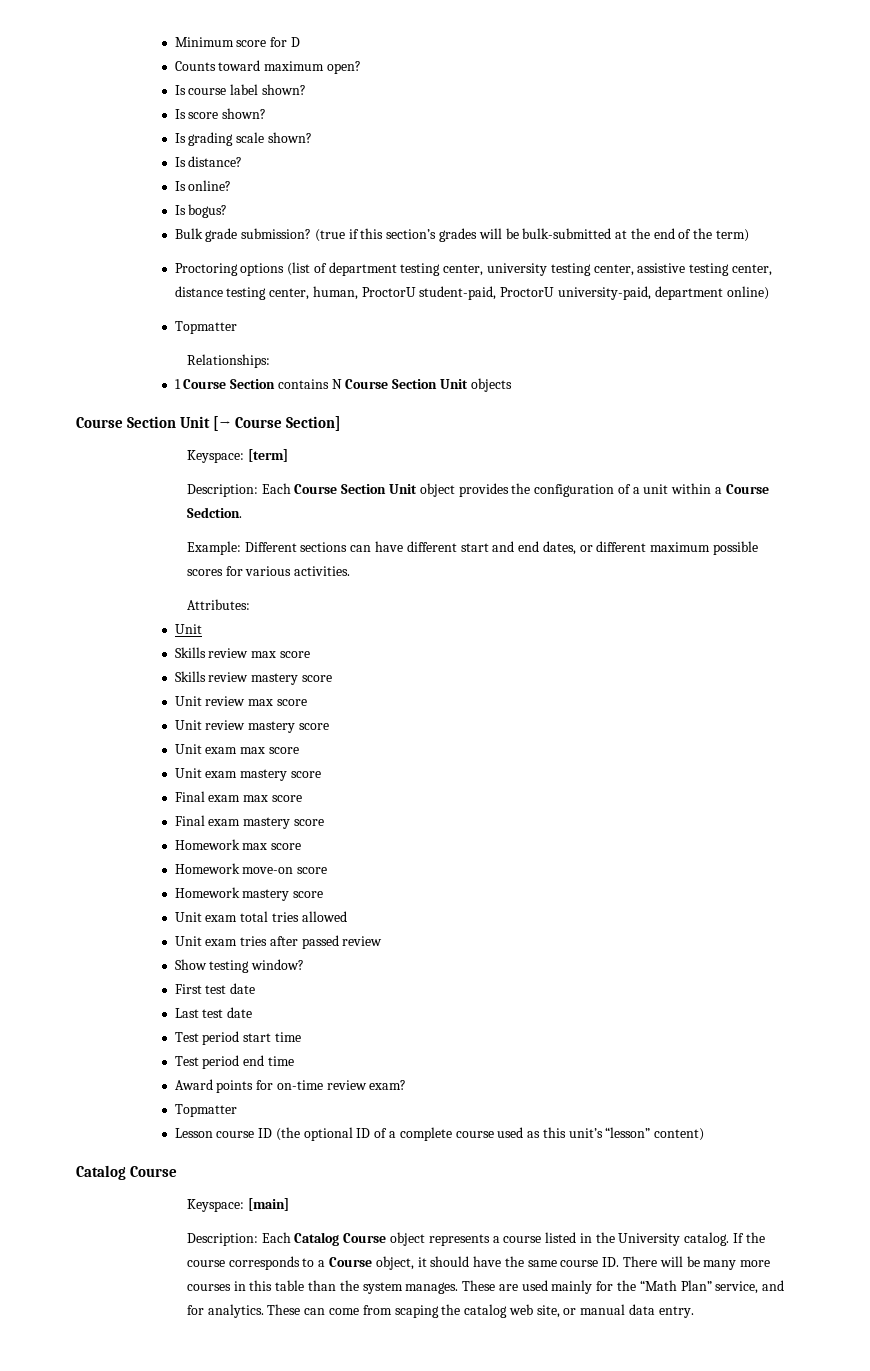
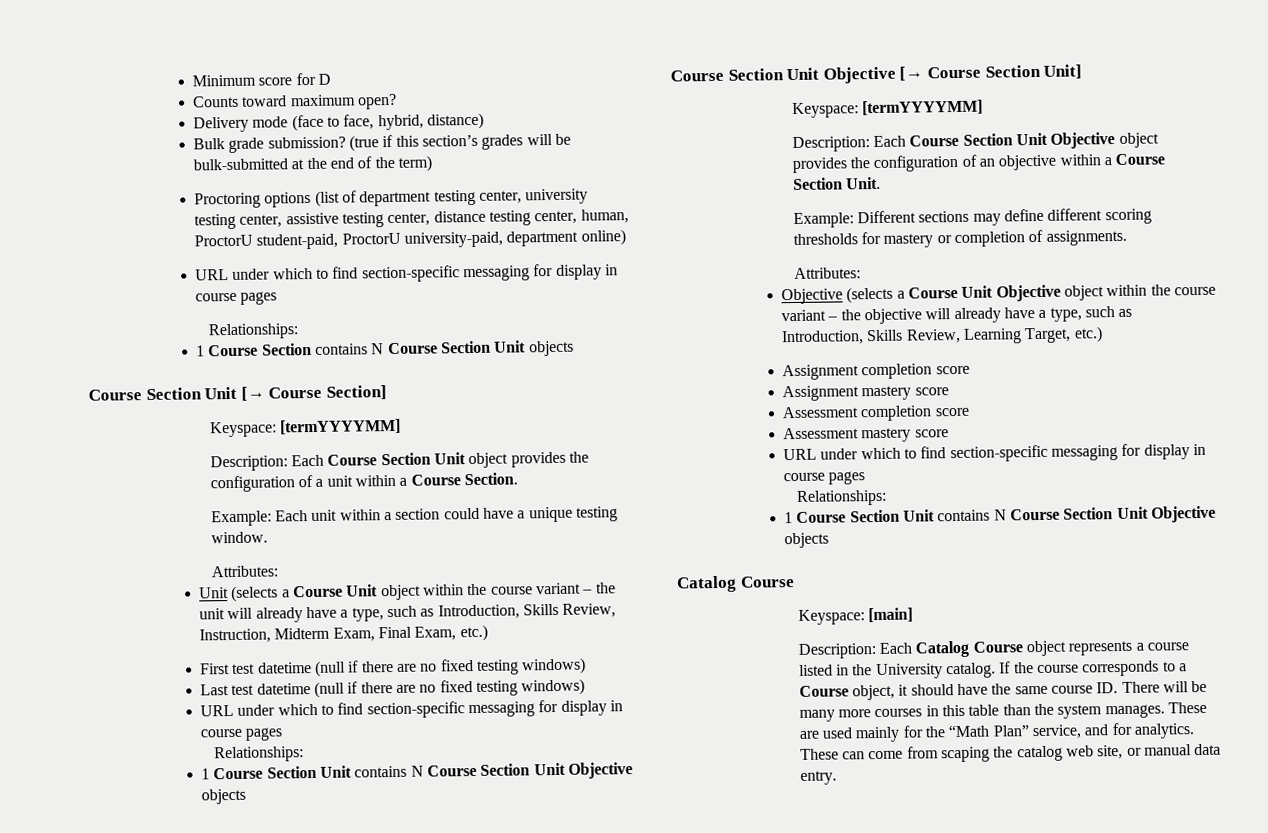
- Is course label shown?
- Is score shown?
- Is grading scale shown?
- Is distance?
- Is online?
- Is bogus?
+ Delivery mode (face to face, hybrid, distance)
  Proctoring options (list of department testing center, university testing center, assistive testing center, distance testing center, human, ProctorU student-paid, ProctorU university-paid, department online)
- Topmatter
+ URL under which to find section-specific messaging for display in course pages
  Course Section Unit [→ Course Section]
- Keyspace: [term]
+ Keyspace: [termYYYYMM]
- Description: Each Course Section Unit object provides the configuration of a unit within a Course Sedction.
- Example: Different sections can have different start and end dates, or different maximum possible scores for various activities.
+ Description: Each Course Section Unit object provides the configuration of a unit within a Course Section.
+ Example: Each unit within a section could have a unique testing window.
  Attributes:
- Unit
- Skills review max score
- Skills review mastery score
- Unit review max score
- Unit review mastery score
- Unit exam max score
- Unit exam mastery score
- Final exam max score
- Final exam mastery score
- Homework max score
- Homework move-on score
- Homework mastery score
- Unit exam total tries allowed
- Unit exam tries after passed review
- Show testing window?
- First test date
- Last test date
- Test period start time
- Test period end time
- Award points for on-time review exam?
- Topmatter
- Lesson course ID (the optional ID of a complete course used as this unit’s “lesson” content)
+ Unit (selects a Course Unit object within the course variant – the unit will already have a type, such as Introduction, Skills Review, Instruction, Midterm Exam, Final Exam, etc.)
+ First test datetime (null if there are no fixed testing windows)
+ Last test datetime (null if there are no fixed testing windows)
+ URL under which to find section-specific messaging for display in course pages
+ Relationships:
+ 1 Course Section Unit contains N Course Section Unit Objective objects
+ Course Section Unit Objective [→ Course Section Unit]
+ Keyspace: [termYYYYMM]
+ Description: Each Course Section Unit Objective object provides the configuration of an objective within a Course Section Unit.
+ Example: Different sections may define different scoring thresholds for mastery or completion of assignments.
+ Attributes:
+ Objective (selects a Course Unit Objective object within the course variant – the objective will already have a type, such as Introduction, Skills Review, Learning Target, etc.)
+ Assignment completion score
+ Assignment mastery score
+ Assessment completion score
+ Assessment mastery score
+ URL under which to find section-specific messaging for display in course pages
+ Relationships:
+ 1 Course Section Unit contains N Course Section Unit Objective objects

